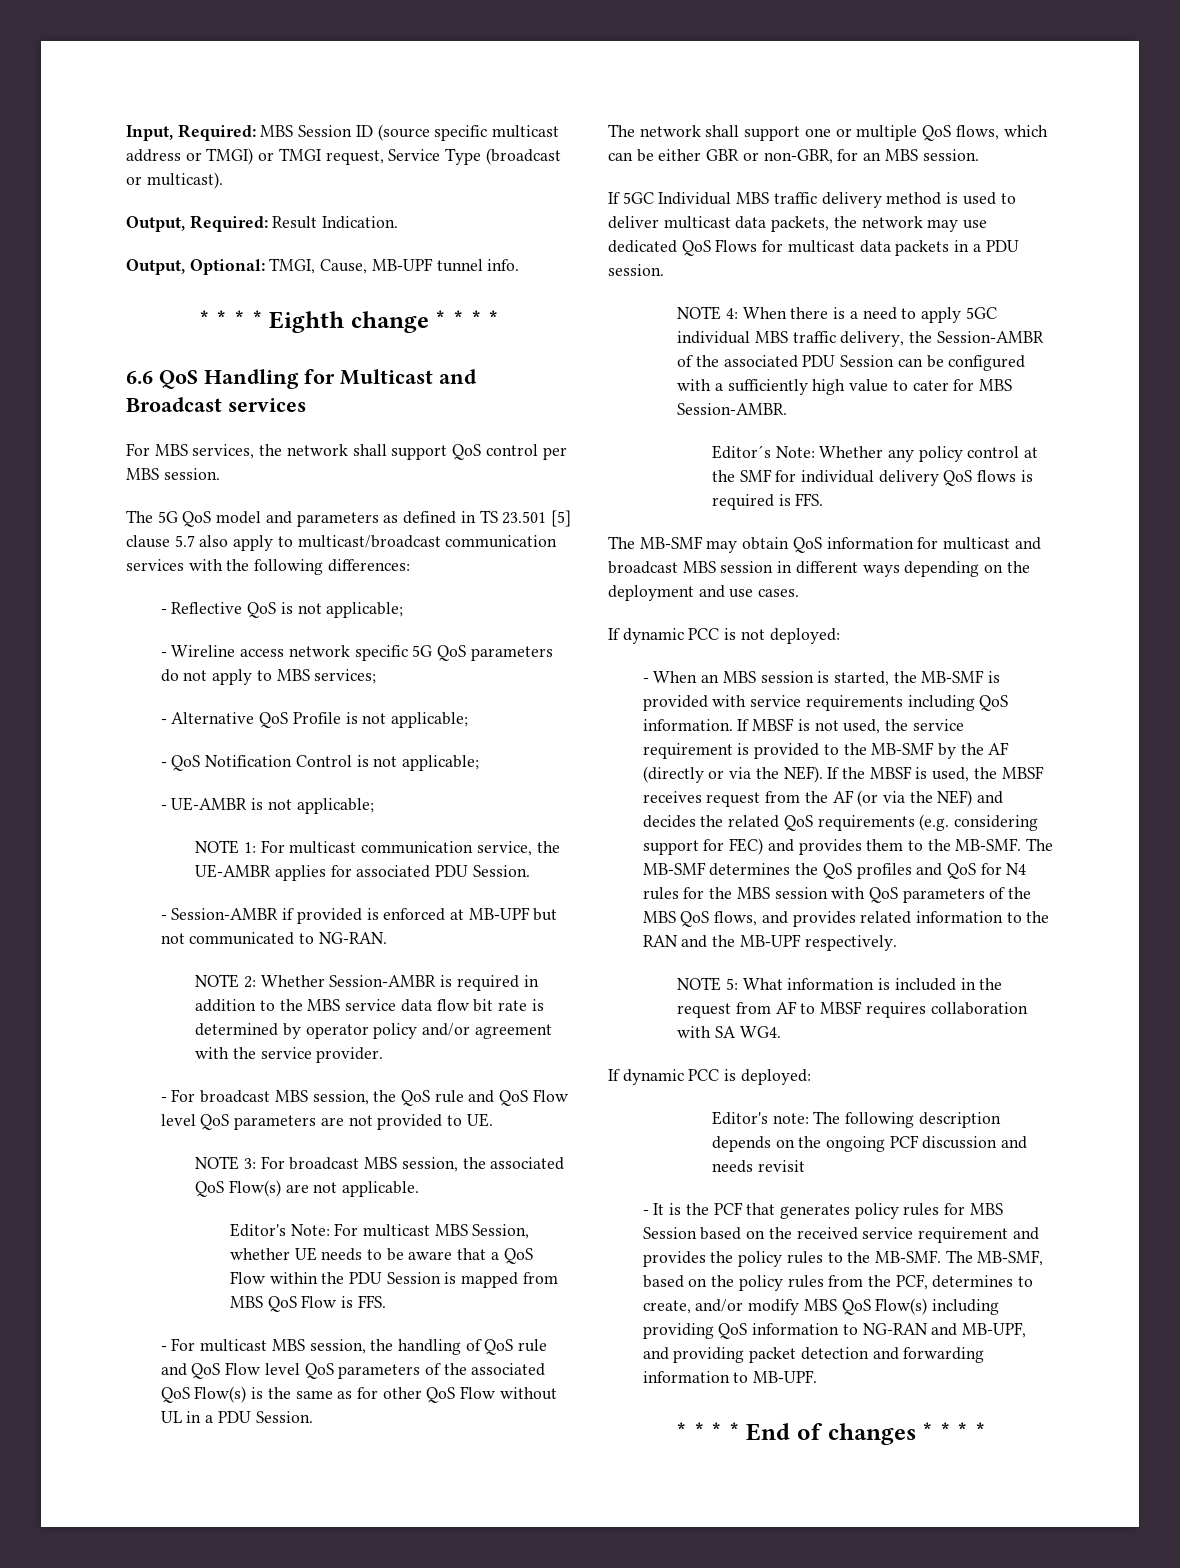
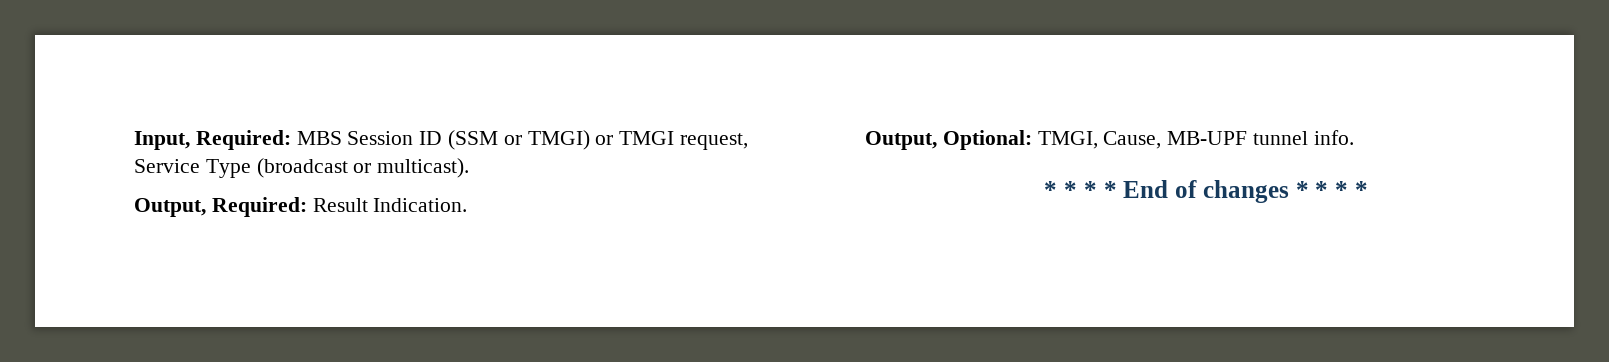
- Input, Required: MBS Session ID (source specific multicast address or TMGI) or TMGI request, Service Type (broadcast or multicast).
+ Input, Required: MBS Session ID (SSM or TMGI) or TMGI request, Service Type (broadcast or multicast).
- * * * * Eighth change * * * *
- 6.6 QoS Handling for Multicast and Broadcast services
- For MBS services, the network shall support QoS control per MBS session.
- The 5G QoS model and parameters as defined in TS 23.501 [5] clause 5.7 also apply to multicast/broadcast communication services with the following differences:
- - Reflective QoS is not applicable;
- - Wireline access network specific 5G QoS parameters do not apply to MBS services;
- - Alternative QoS Profile is not applicable;
- - QoS Notification Control is not applicable;
- - UE-AMBR is not applicable;
- NOTE 1: For multicast communication service, the UE-AMBR applies for associated PDU Session.
- - Session-AMBR if provided is enforced at MB-UPF but not communicated to NG-RAN.
- NOTE 2: Whether Session-AMBR is required in addition to the MBS service data flow bit rate is determined by operator policy and/or agreement with the service provider.
- - For broadcast MBS session, the QoS rule and QoS Flow level QoS parameters are not provided to UE.
- NOTE 3: For broadcast MBS session, the associated QoS Flow(s) are not applicable.
- Editor's Note: For multicast MBS Session, whether UE needs to be aware that a QoS Flow within the PDU Session is mapped from MBS QoS Flow is FFS.
- - For multicast MBS session, the handling of QoS rule and QoS Flow level QoS parameters of the associated QoS Flow(s) is the same as for other QoS Flow without UL in a PDU Session.
- The network shall support one or multiple QoS flows, which can be either GBR or non-GBR, for an MBS session.
- If 5GC Individual MBS traffic delivery method is used to deliver multicast data packets, the network may use dedicated QoS Flows for multicast data packets in a PDU session.
- NOTE 4: When there is a need to apply 5GC individual MBS traffic delivery, the Session-AMBR of the associated PDU Session can be configured with a sufficiently high value to cater for MBS Session-AMBR.
- Editor´s Note: Whether any policy control at the SMF for individual delivery QoS flows is required is FFS.
- The MB-SMF may obtain QoS information for multicast and broadcast MBS session in different ways depending on the deployment and use cases.
- If dynamic PCC is not deployed:
- - When an MBS session is started, the MB-SMF is provided with service requirements including QoS information. If MBSF is not used, the service requirement is provided to the MB-SMF by the AF (directly or via the NEF). If the MBSF is used, the MBSF receives request from the AF (or via the NEF) and decides the related QoS requirements (e.g. considering support for FEC) and provides them to the MB-SMF. The MB-SMF determines the QoS profiles and QoS for N4 rules for the MBS session with QoS parameters of the MBS QoS flows, and provides related information to the RAN and the MB-UPF respectively.
- NOTE 5: What information is included in the request from AF to MBSF requires collaboration with SA WG4.
- If dynamic PCC is deployed:
- Editor's note: The following description depends on the ongoing PCF discussion and needs revisit
- - It is the PCF that generates policy rules for MBS Session based on the received service requirement and provides the policy rules to the MB-SMF. The MB-SMF, based on the policy rules from the PCF, determines to create, and/or modify MBS QoS Flow(s) including providing QoS information to NG-RAN and MB-UPF, and providing packet detection and forwarding information to MB-UPF.

